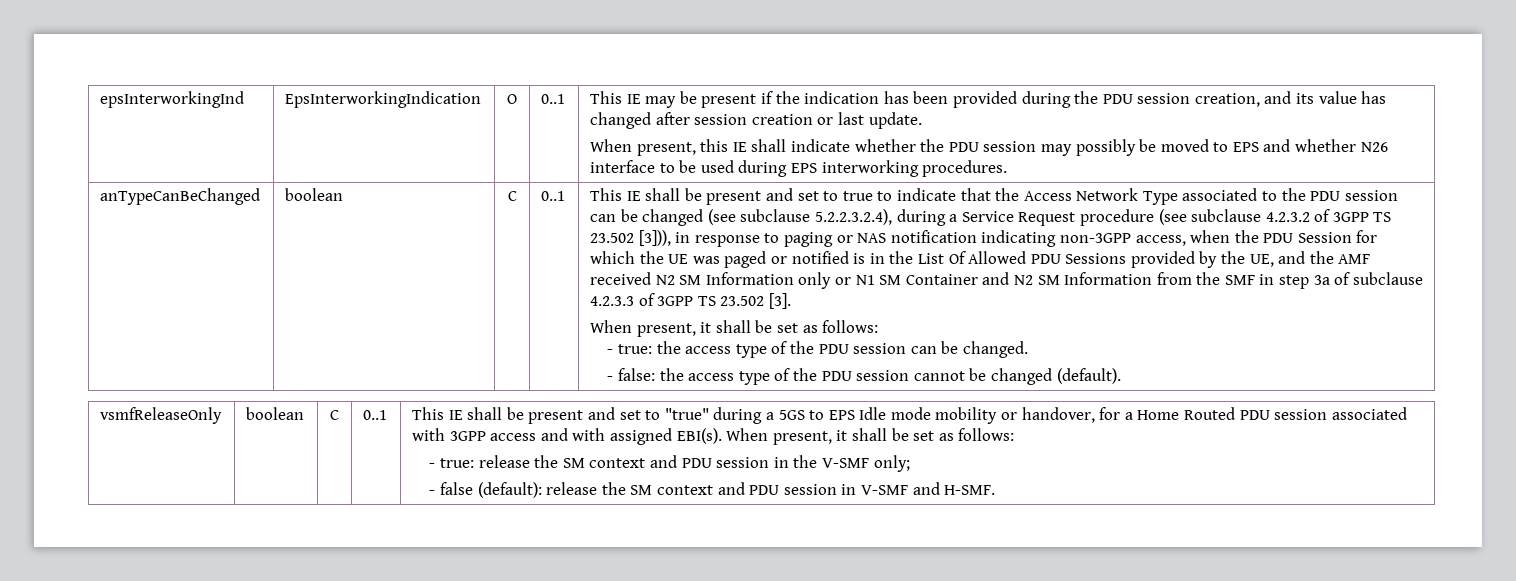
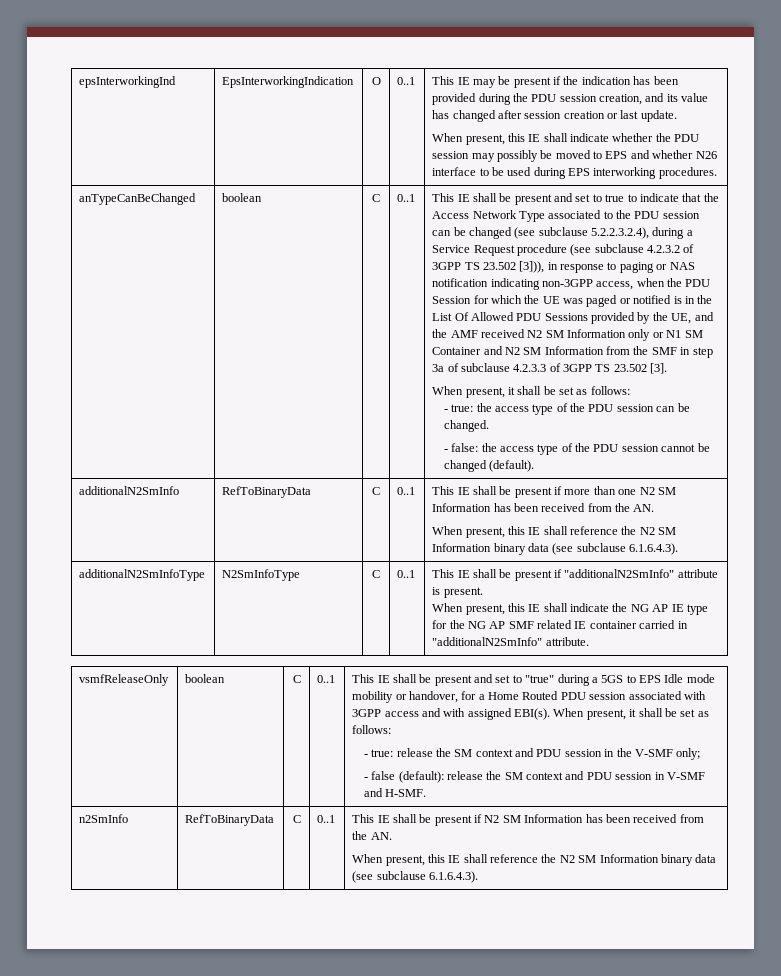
+ additionalN2SmInfo | RefToBinaryData | C | 0..1 | This IE shall be present if more than one N2 SM Information has been received from the AN.
+ When present, this IE shall reference the N2 SM Information binary data (see subclause 6.1.6.4.3).
+ additionalN2SmInfoType | N2SmInfoType | C | 0..1 | This IE shall be present if "additionalN2SmInfo" attribute is present.
+ When present, this IE shall indicate the NG AP IE type for the NG AP SMF related IE container carried in "additionalN2SmInfo" attribute.
+ n2SmInfo | RefToBinaryData | C | 0..1 | This IE shall be present if N2 SM Information has been received from the AN.
+ When present, this IE shall reference the N2 SM Information binary data (see subclause 6.1.6.4.3).

